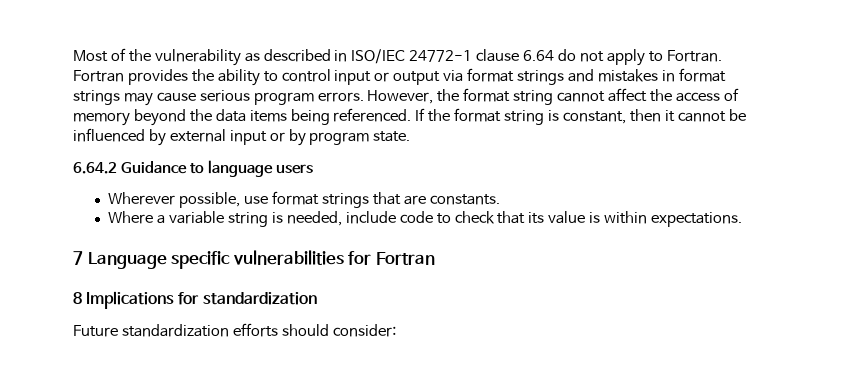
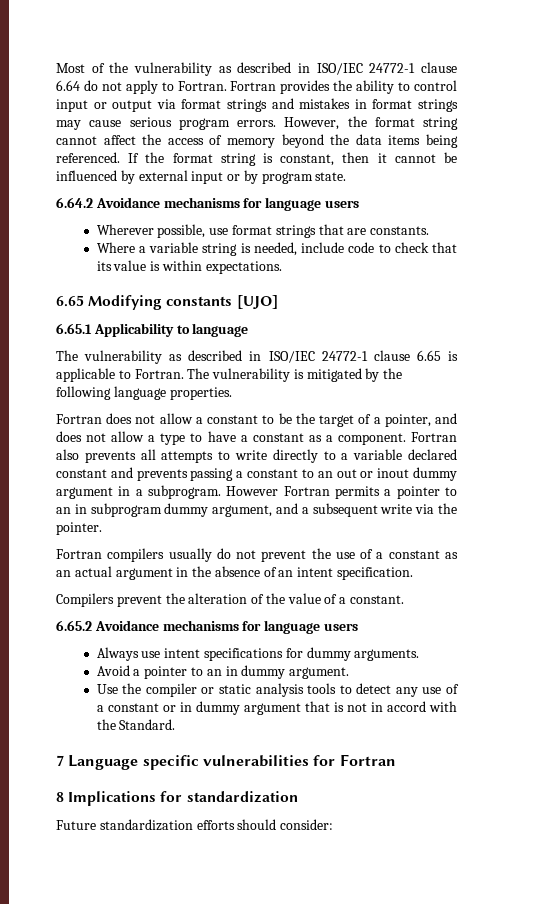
- 6.64.2 Guidance to language users
+ 6.64.2 Avoidance mechanisms for language users
+ 6.65 Modifying constants [UJO]
+ 6.65.1 Applicability to language
+ The vulnerability as described in ISO/IEC 24772-1 clause 6.65 is applicable to Fortran. The vulnerability is mitigated by the following language properties.
+ Fortran does not allow a constant to be the target of a pointer, and does not allow a type to have a constant as a component. Fortran also prevents all attempts to write directly to a variable declared constant and prevents passing a constant to an out or inout dummy argument in a subprogram. However Fortran permits a pointer to an in subprogram dummy argument, and a subsequent write via the pointer.
+ Fortran compilers usually do not prevent the use of a constant as an actual argument in the absence of an intent specification.
+ Compilers prevent the alteration of the value of a constant.
+ 6.65.2 Avoidance mechanisms for language users
+ Always use intent specifications for dummy arguments.
+ Avoid a pointer to an in dummy argument.
+ Use the compiler or static analysis tools to detect any use of a constant or in dummy argument that is not in accord with the Standard.

